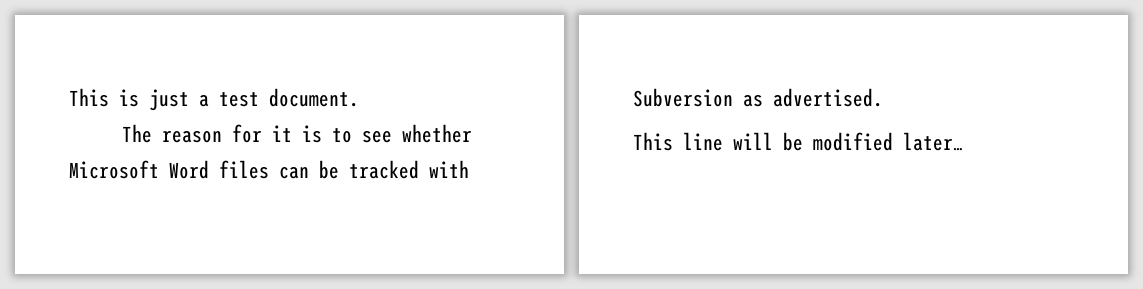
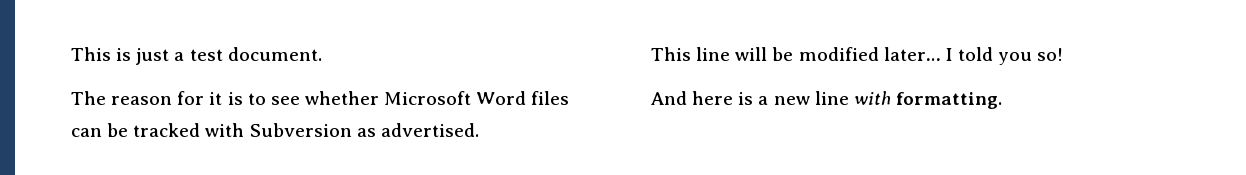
+ I told you so!
+ And here is a new line with formatting.

